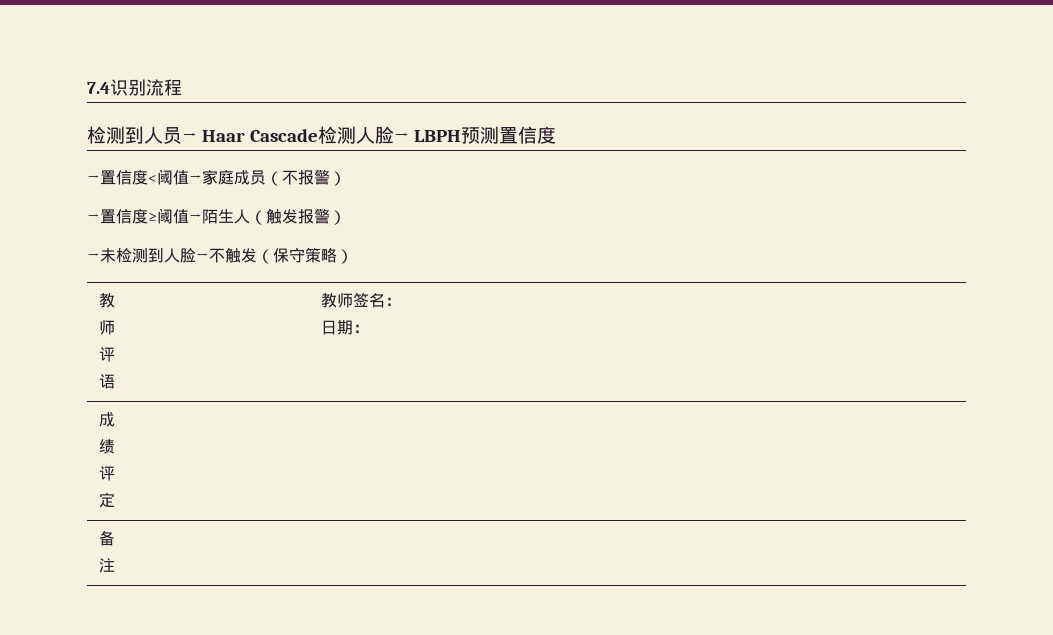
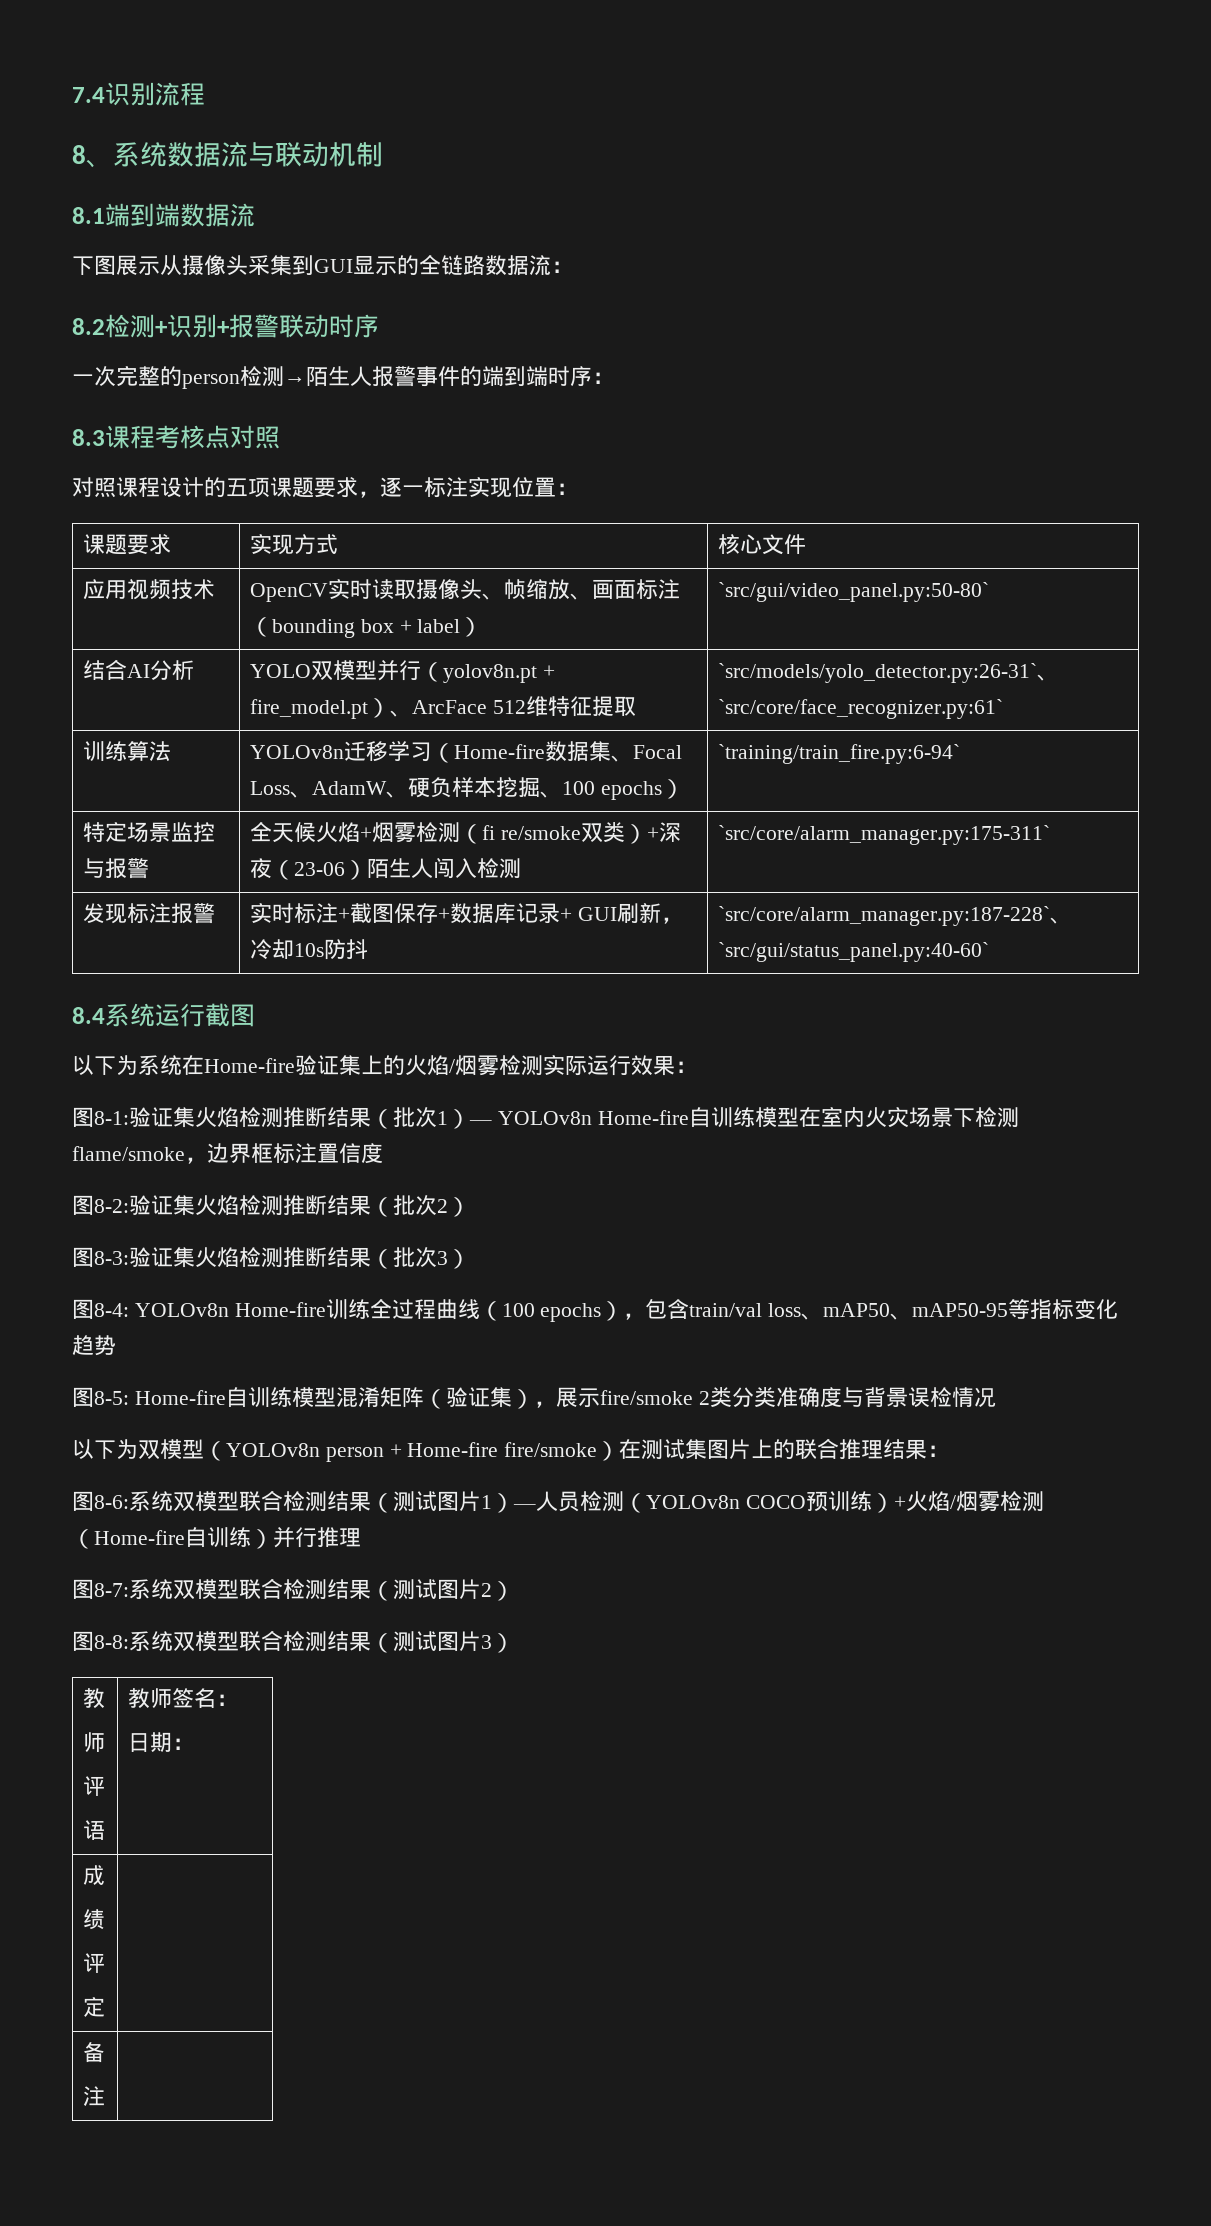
- 检测到人员→ Haar Cascade检测人脸→ LBPH预测置信度
- →置信度<阈值→家庭成员（不报警）
- →置信度≥阈值→陌生人（触发报警）
- →未检测到人脸→不触发（保守策略）
+ 8、系统数据流与联动机制
+ 8.1端到端数据流
+ 下图展示从摄像头采集到GUI显示的全链路数据流：
+ 8.2检测+识别+报警联动时序
+ 一次完整的person检测→陌生人报警事件的端到端时序：
+ 8.3课程考核点对照
+ 对照课程设计的五项课题要求，逐一标注实现位置：
+ 课题要求 | 实现方式 | 核心文件
+ 应用视频技术 | OpenCV实时读取摄像头、帧缩放、画面标注（bounding box + label） | `src/gui/video_panel.py:50-80`
+ 结合AI分析 | YOLO双模型并行（yolov8n.pt + fire_model.pt）、ArcFace 512维特征提取 | `src/models/yolo_detector.py:26-31`、`src/core/face_recognizer.py:61`
+ 训练算法 | YOLOv8n迁移学习（Home-fire数据集、Focal Loss、AdamW、硬负样本挖掘、100 epochs） | `training/train_fire.py:6-94`
+ 特定场景监控与报警 | 全天候火焰+烟雾检测（fi re/smoke双类）+深夜（23-06）陌生人闯入检测 | `src/core/alarm_manager.py:175-311`
+ 发现标注报警 | 实时标注+截图保存+数据库记录+ GUI刷新，冷却10s防抖 | `src/core/alarm_manager.py:187-228`、`src/gui/status_panel.py:40-60`
+ 8.4系统运行截图
+ 以下为系统在Home-fire验证集上的火焰/烟雾检测实际运行效果：
+ 图8-1:验证集火焰检测推断结果（批次1）— YOLOv8n Home-fire自训练模型在室内火灾场景下检测flame/smoke，边界框标注置信度
+ 图8-2:验证集火焰检测推断结果（批次2）
+ 图8-3:验证集火焰检测推断结果（批次3）
+ 图8-4: YOLOv8n Home-fire训练全过程曲线（100 epochs），包含train/val loss、mAP50、mAP50-95等指标变化趋势
+ 图8-5: Home-fire自训练模型混淆矩阵（验证集），展示fire/smoke 2类分类准确度与背景误检情况
+ 以下为双模型（YOLOv8n person + Home-fire fire/smoke）在测试集图片上的联合推理结果：
+ 图8-6:系统双模型联合检测结果（测试图片1）—人员检测（YOLOv8n COCO预训练）+火焰/烟雾检测（Home-fire自训练）并行推理
+ 图8-7:系统双模型联合检测结果（测试图片2）
+ 图8-8:系统双模型联合检测结果（测试图片3）

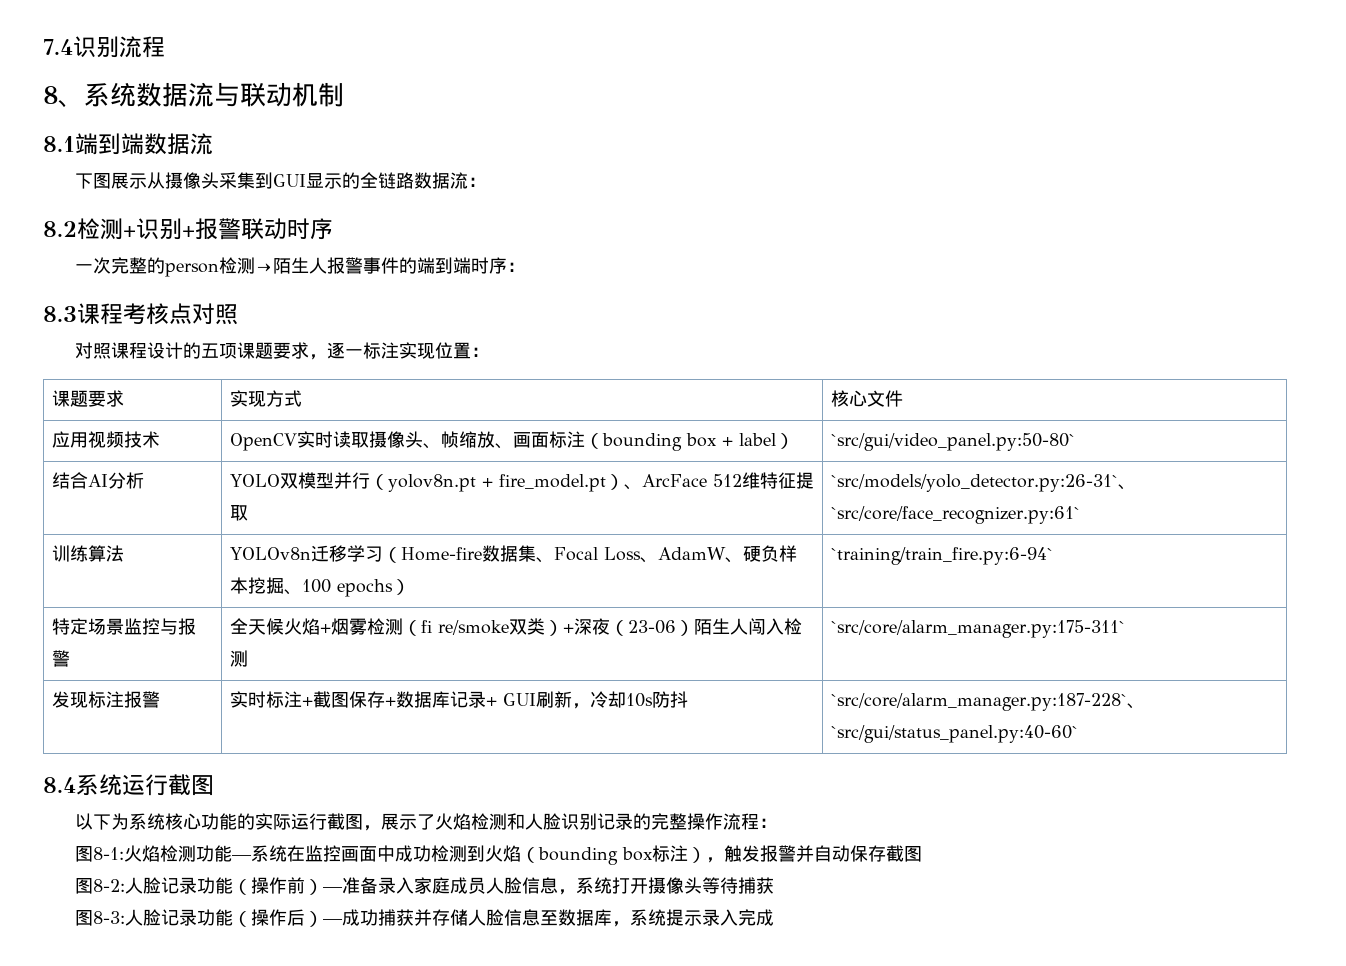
- 以下为系统在Home-fire验证集上的火焰/烟雾检测实际运行效果：
+ 以下为系统核心功能的实际运行截图，展示了火焰检测和人脸识别记录的完整操作流程：
- 图8-1:验证集火焰检测推断结果（批次1）— YOLOv8n Home-fire自训练模型在室内火灾场景下检测flame/smoke，边界框标注置信度
- 图8-2:验证集火焰检测推断结果（批次2）
- 图8-3:验证集火焰检测推断结果（批次3）
- 图8-4: YOLOv8n Home-fire训练全过程曲线（100 epochs），包含train/val loss、mAP50、mAP50-95等指标变化趋势
- 图8-5: Home-fire自训练模型混淆矩阵（验证集），展示fire/smoke 2类分类准确度与背景误检情况
- 以下为双模型（YOLOv8n person + Home-fire fire/smoke）在测试集图片上的联合推理结果：
- 图8-6:系统双模型联合检测结果（测试图片1）—人员检测（YOLOv8n COCO预训练）+火焰/烟雾检测（Home-fire自训练）并行推理
- 图8-7:系统双模型联合检测结果（测试图片2）
- 图8-8:系统双模型联合检测结果（测试图片3）
- 教
- 师
- 评
- 语 | 教师签名：
- 日期：
- 成
- 绩
- 评
- 定 |
- 备
- 注 |
+ 图8-1:火焰检测功能—系统在监控画面中成功检测到火焰（bounding box标注），触发报警并自动保存截图
+ 图8-2:人脸记录功能（操作前）—准备录入家庭成员人脸信息，系统打开摄像头等待捕获
+ 图8-3:人脸记录功能（操作后）—成功捕获并存储人脸信息至数据库，系统提示录入完成

